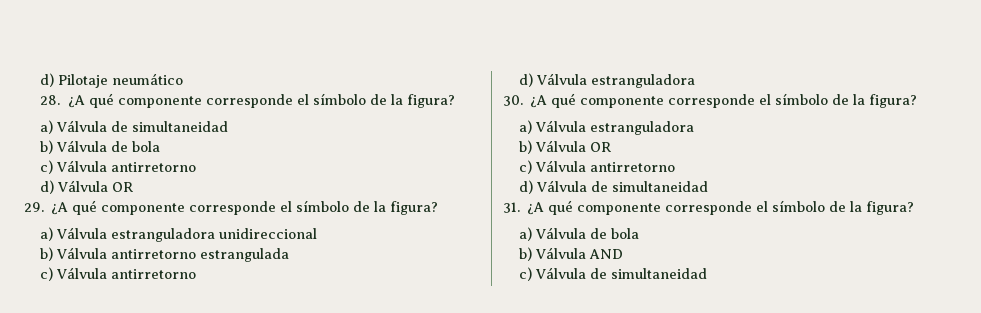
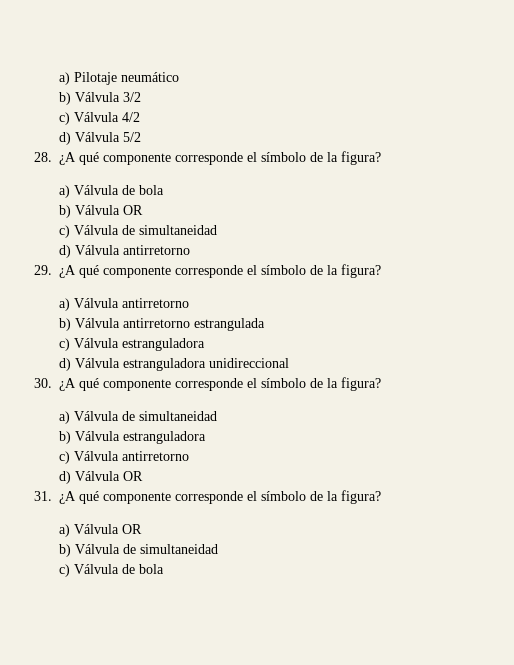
- d) Pilotaje neumático
+ a) Pilotaje neumático
+ b) Válvula 3/2
+ c) Válvula 4/2
+ d) Válvula 5/2
  28. ¿A qué componente corresponde el símbolo de la figura?
+ a) Válvula de bola
+ b) Válvula OR
+ c) Válvula de simultaneidad
+ d) Válvula antirretorno
+ 29. ¿A qué componente corresponde el símbolo de la figura?
+ a) Válvula antirretorno
+ b) Válvula antirretorno estrangulada
+ c) Válvula estranguladora
+ d) Válvula estranguladora unidireccional
+ 30. ¿A qué componente corresponde el símbolo de la figura?
- b) Válvula de bola
+ b) Válvula estranguladora
- 29. ¿A qué componente corresponde el símbolo de la figura?
+ 31. ¿A qué componente corresponde el símbolo de la figura?
- a) Válvula estranguladora unidireccional
- b) Válvula antirretorno estrangulada
- c) Válvula antirretorno
- d) Válvula estranguladora
- 30. ¿A qué componente corresponde el símbolo de la figura?
- a) Válvula estranguladora
- b) Válvula OR
- c) Válvula antirretorno
- d) Válvula de simultaneidad
- 31. ¿A qué componente corresponde el símbolo de la figura?
- a) Válvula de bola
- b) Válvula AND
- c) Válvula de simultaneidad
+ a) Válvula OR
+ b) Válvula de simultaneidad
+ c) Válvula de bola

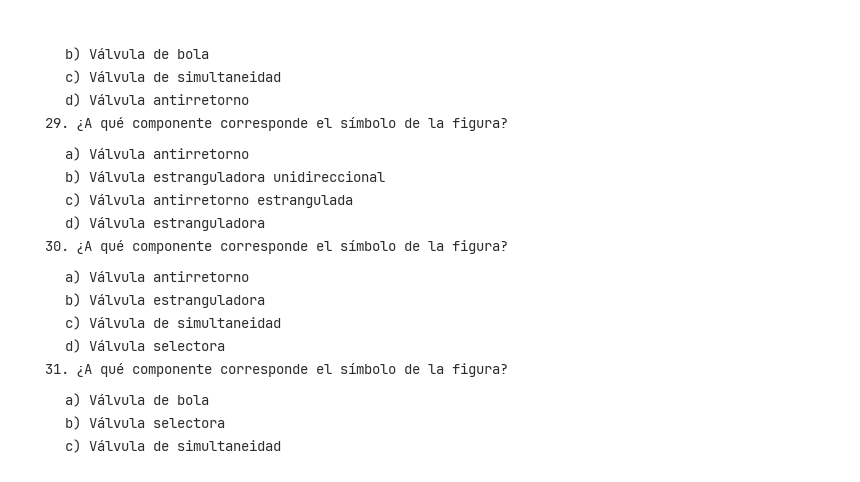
- a) Pilotaje neumático
- b) Válvula 3/2
- c) Válvula 4/2
- d) Válvula 5/2
- 28. ¿A qué componente corresponde el símbolo de la figura?
- a) Válvula de bola
- b) Válvula OR
+ b) Válvula de bola
- b) Válvula antirretorno estrangulada
- c) Válvula estranguladora
+ b) Válvula estranguladora unidireccional
+ c) Válvula antirretorno estrangulada
- d) Válvula estranguladora unidireccional
+ d) Válvula estranguladora
  30. ¿A qué componente corresponde el símbolo de la figura?
+ a) Válvula antirretorno
+ b) Válvula estranguladora
+ c) Válvula de simultaneidad
+ d) Válvula selectora
+ 31. ¿A qué componente corresponde el símbolo de la figura?
- a) Válvula de simultaneidad
- b) Válvula estranguladora
- c) Válvula antirretorno
- d) Válvula OR
- 31. ¿A qué componente corresponde el símbolo de la figura?
- a) Válvula OR
- b) Válvula de simultaneidad
- c) Válvula de bola
+ a) Válvula de bola
+ b) Válvula selectora
+ c) Válvula de simultaneidad

